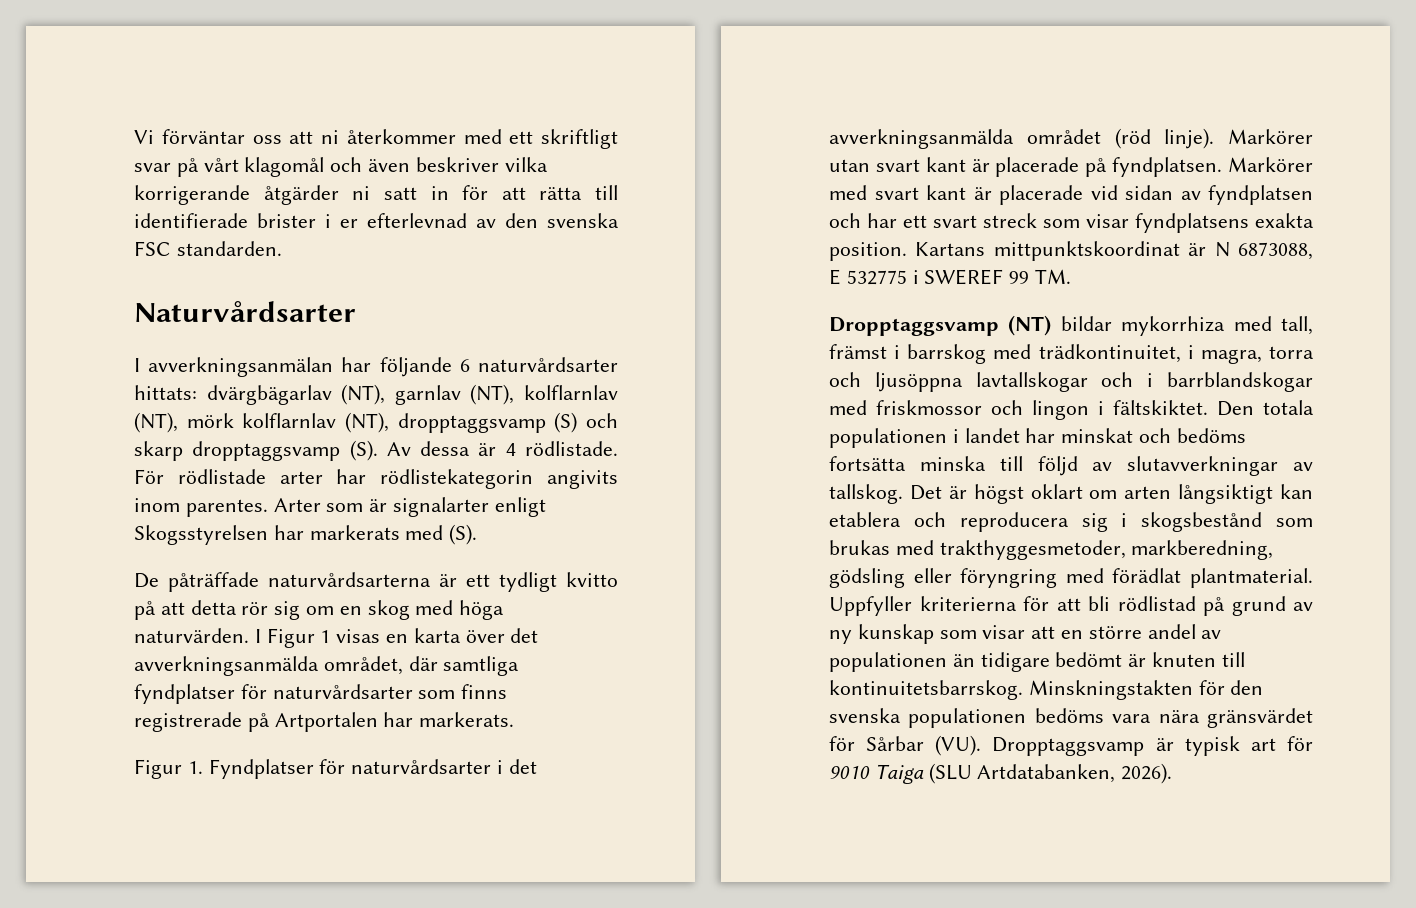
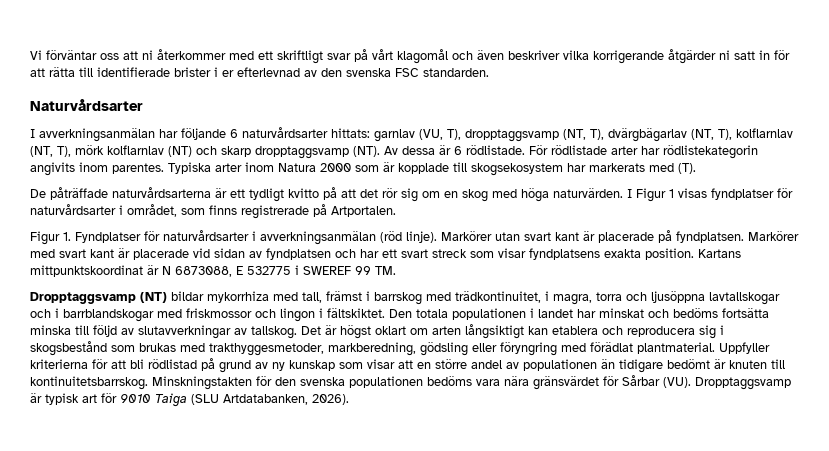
- I avverkningsanmälan har följande 6 naturvårdsarter hittats: dvärgbägarlav (NT), garnlav (NT), kolflarnlav (NT), mörk kolflarnlav (NT), dropptaggsvamp (S) och skarp dropptaggsvamp (S). Av dessa är 4 rödlistade.
+ I avverkningsanmälan har följande 6 naturvårdsarter hittats: garnlav (VU, T), dropptaggsvamp (NT, T), dvärgbägarlav (NT, T), kolflarnlav (NT, T), mörk kolflarnlav (NT) och skarp dropptaggsvamp (NT). Av dessa är 6 rödlistade.
- Arter som är signalarter enligt Skogsstyrelsen har markerats med (S).
+ Typiska arter inom Natura 2000 som är kopplade till skogsekosystem har markerats med (T).
- De påträffade naturvårdsarterna är ett tydligt kvitto på att detta rör sig om en skog med höga naturvärden.
+ De påträffade naturvårdsarterna är ett tydligt kvitto på att det rör sig om en skog med höga naturvärden.
- I Figur 1 visas en karta över det avverkningsanmälda området, där samtliga fyndplatser för naturvårdsarter som finns registrerade på Artportalen har markerats.
+ I Figur 1 visas fyndplatser för naturvårdsarter i området, som finns registrerade på Artportalen.
- Figur 1. Fyndplatser för naturvårdsarter i det avverkningsanmälda området (röd linje).
+ Figur 1. Fyndplatser för naturvårdsarter i avverkningsanmälan (röd linje).

